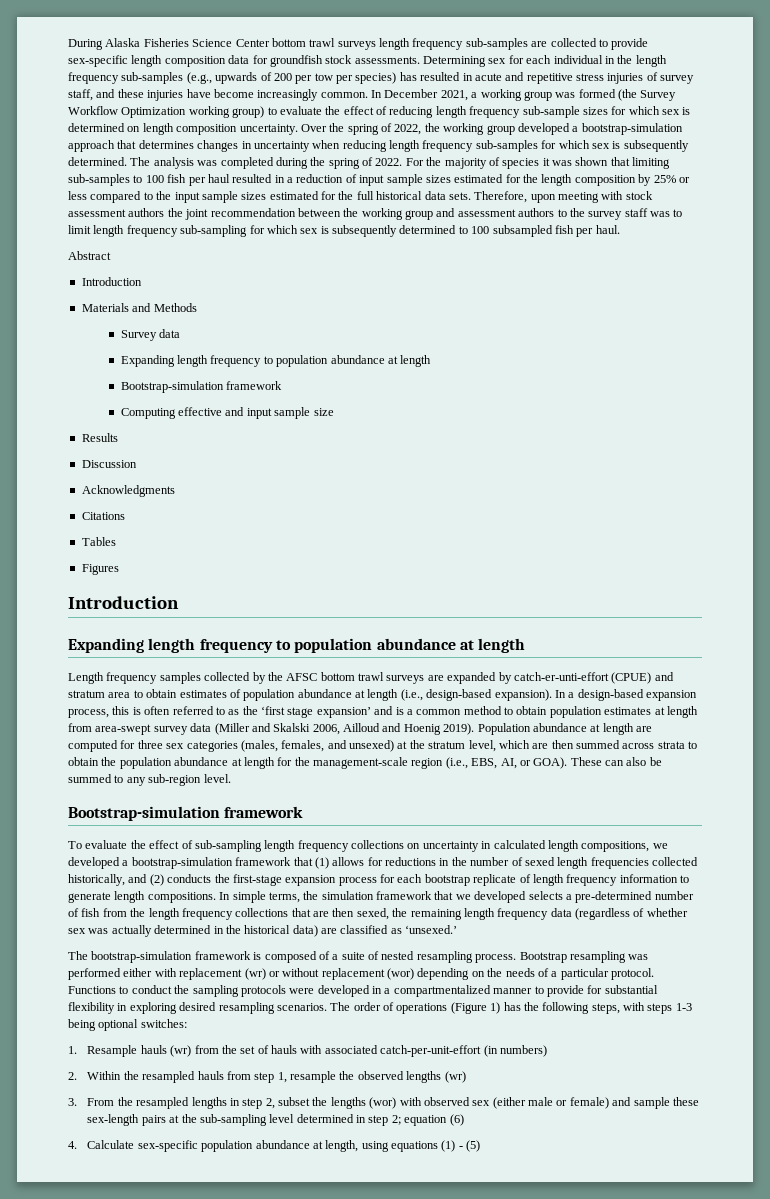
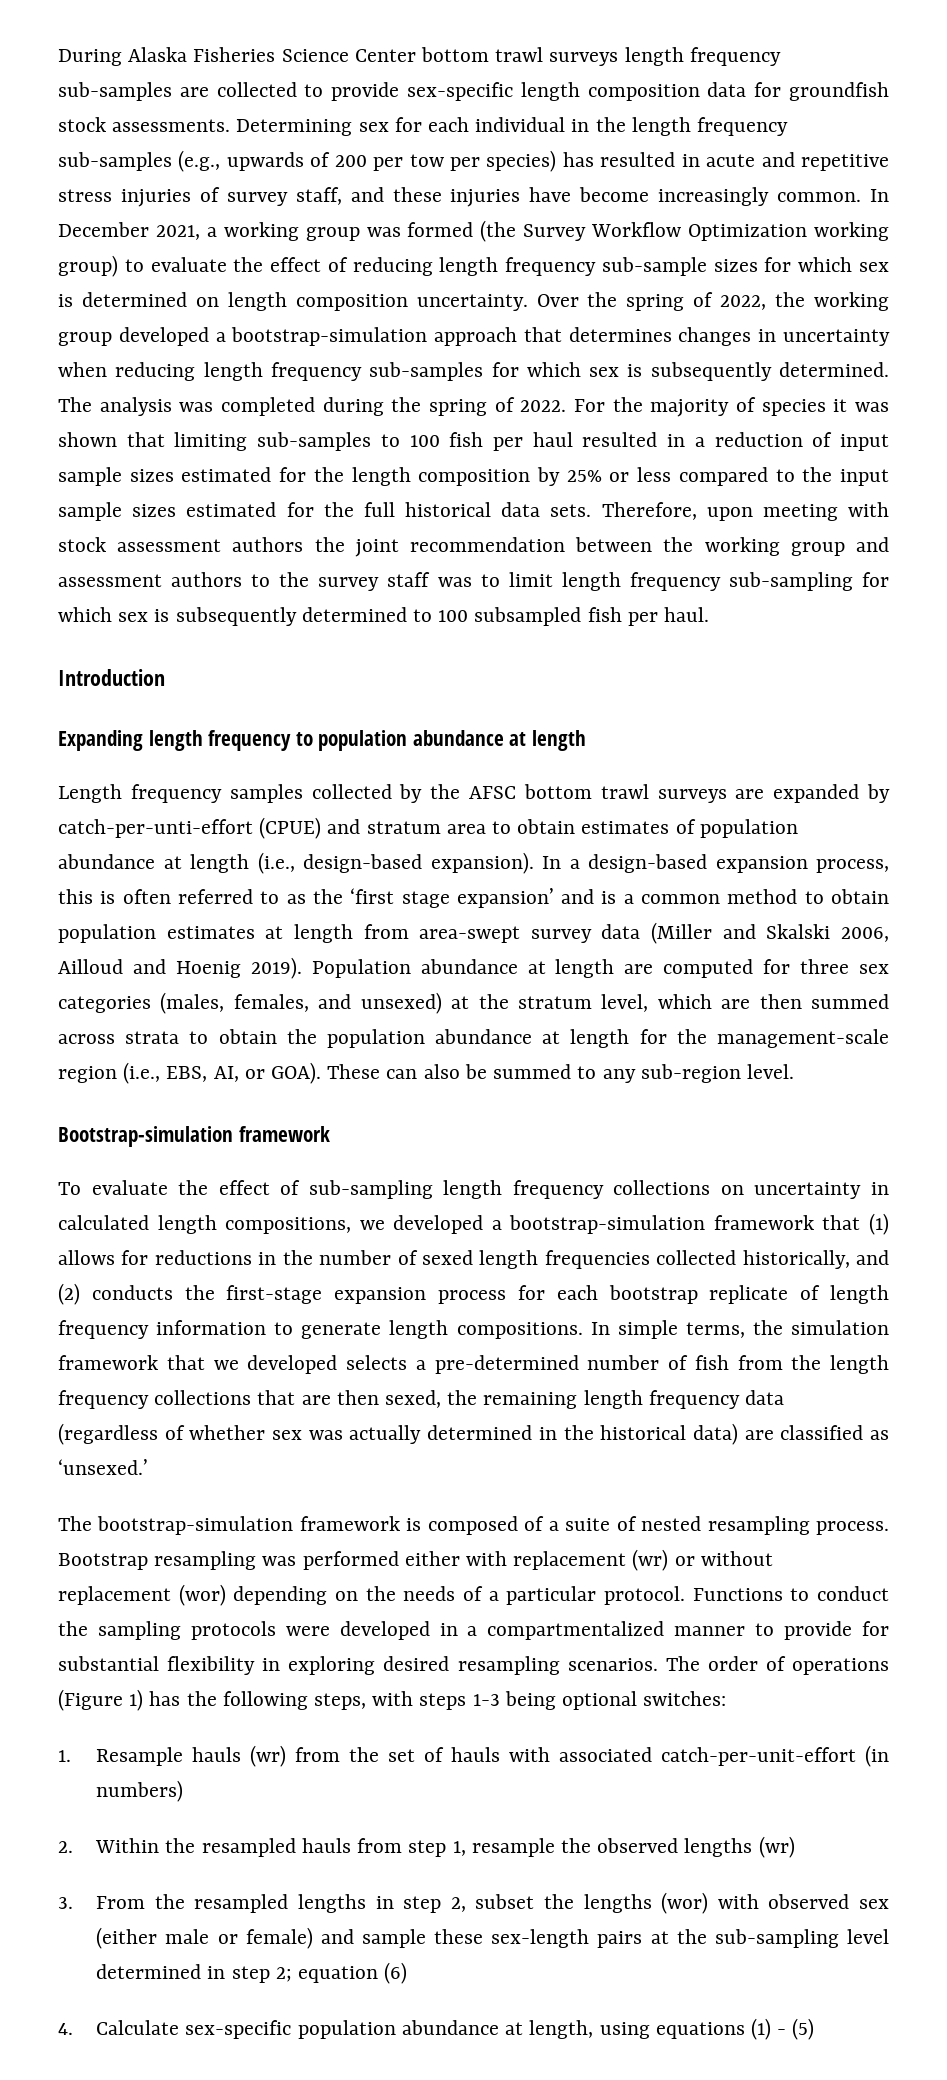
- Abstract
- Introduction
- Materials and Methods
- Survey data
- Expanding length frequency to population abundance at length
- Bootstrap-simulation framework
- Computing effective and input sample size
- Results
- Discussion
- Acknowledgments
- Citations
- Tables
- Figures
- Length frequency samples collected by the AFSC bottom trawl surveys are expanded by catch-er-unti-effort (CPUE) and stratum area to obtain estimates of population abundance at length (i.e., design-based expansion).
+ Length frequency samples collected by the AFSC bottom trawl surveys are expanded by catch-per-unti-effort (CPUE) and stratum area to obtain estimates of population abundance at length (i.e., design-based expansion).

